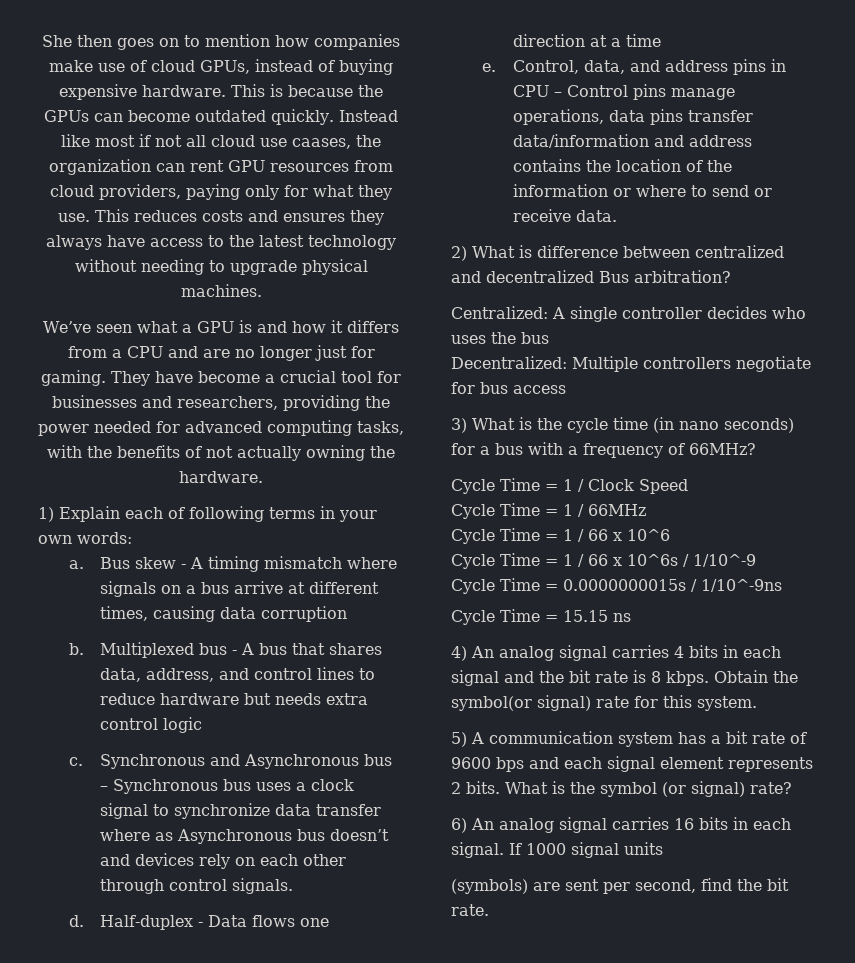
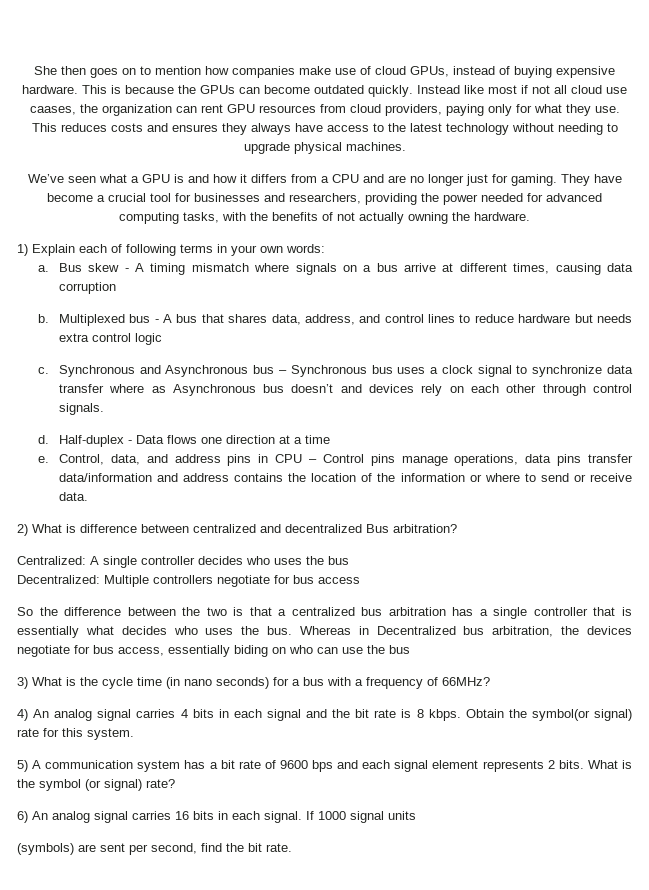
+ So the difference between the two is that a centralized bus arbitration has a single controller that is essentially what decides who uses the bus. Whereas in Decentralized bus arbitration, the devices negotiate for bus access, essentially biding on who can use the bus
- Cycle Time = 1 / Clock Speed
- Cycle Time = 1 / 66MHz
- Cycle Time = 1 / 66 x 10^6
- Cycle Time = 1 / 66 x 10^6s / 1/10^-9
- Cycle Time = 0.0000000015s / 1/10^-9ns
- Cycle Time = 15.15 ns

